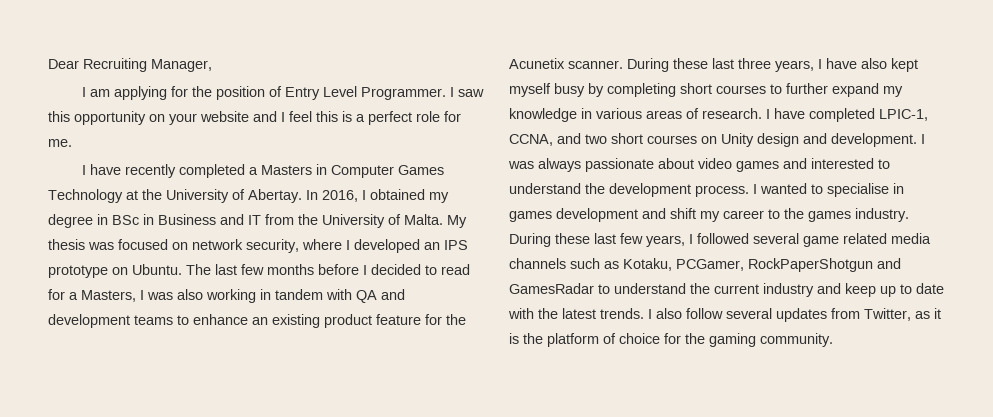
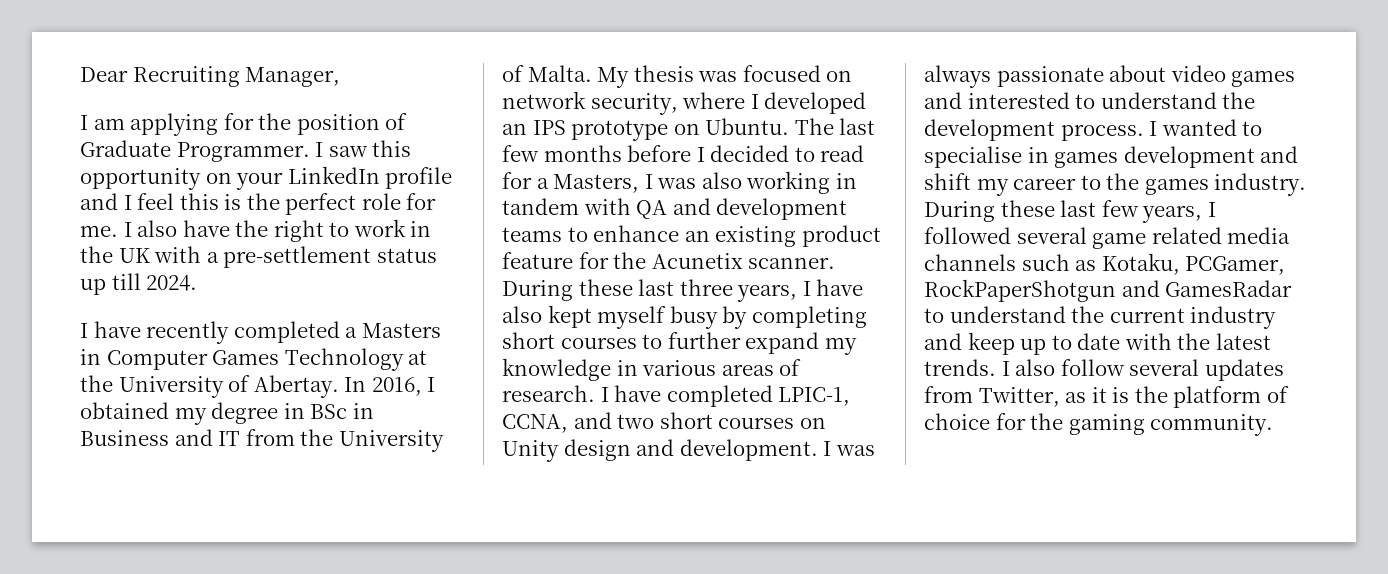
- I am applying for the position of Entry Level Programmer.
+ I am applying for the position of Graduate Programmer.
- I saw this opportunity on your website and I feel this is a perfect role for me.
+ I saw this opportunity on your LinkedIn profile and I feel this is the perfect role for me. I also have the right to work in the UK with a pre-settlement status up till 2024.

